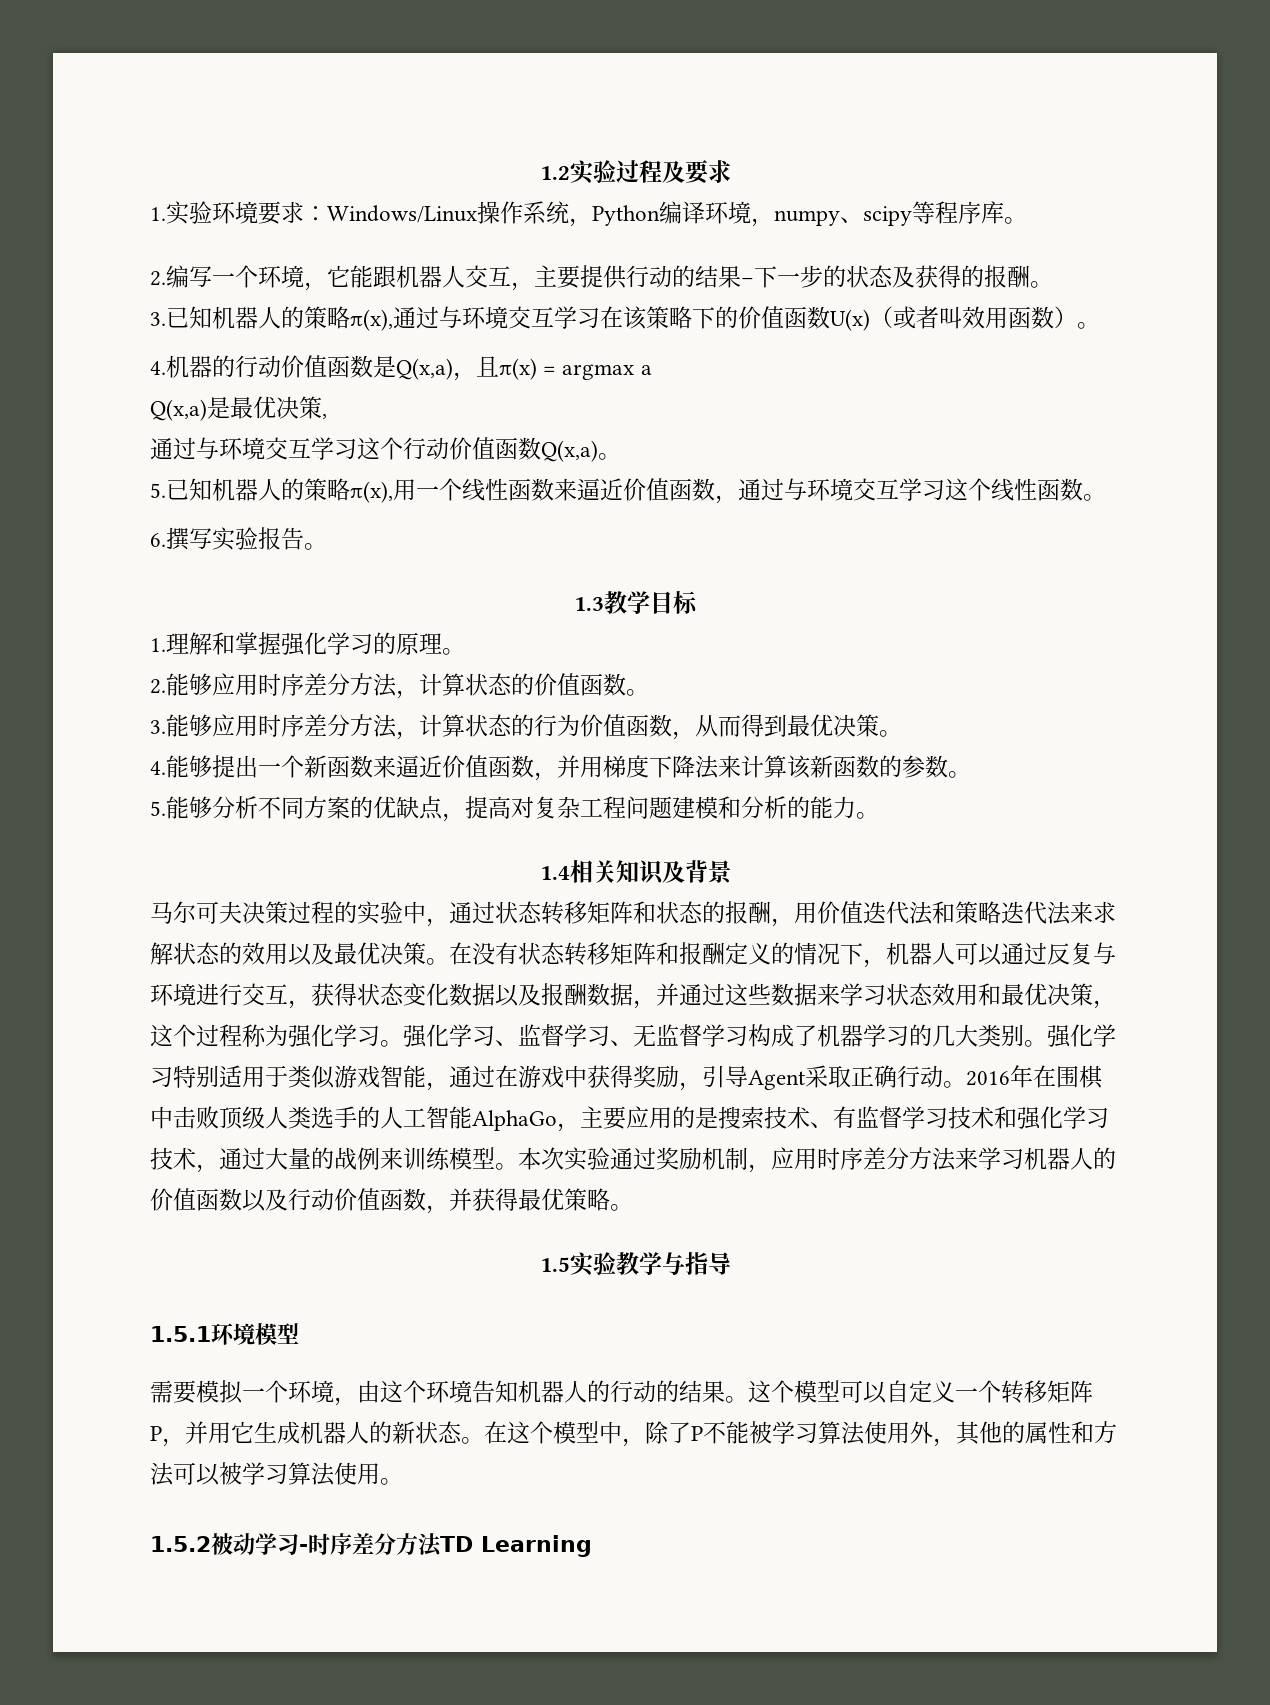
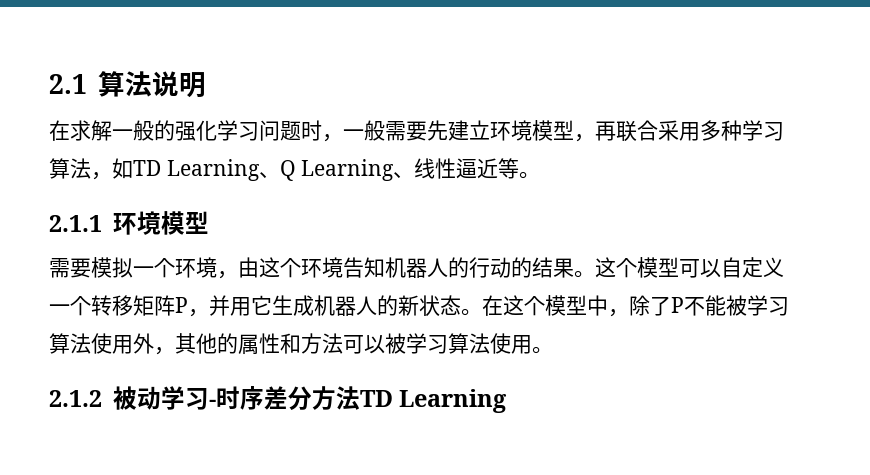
- 1.2实验过程及要求
- 1.实验环境要求：Windows/Linux操作系统，Python编译环境，numpy、scipy等程序库。
- 2.编写一个环境，它能跟机器人交互，主要提供行动的结果–下一步的状态及获得的报酬。
- 3.已知机器人的策略π(x),通过与环境交互学习在该策略下的价值函数U(x)（或者叫效用函数）。
- 4.机器的行动价值函数是Q(x,a)，且π(x) = argmax a
- Q(x,a)是最优决策,
- 通过与环境交互学习这个行动价值函数Q(x,a)。
- 5.已知机器人的策略π(x),用一个线性函数来逼近价值函数，通过与环境交互学习这个线性函数。
- 6.撰写实验报告。
- 1.3教学目标
- 1.理解和掌握强化学习的原理。
- 2.能够应用时序差分方法，计算状态的价值函数。
- 3.能够应用时序差分方法，计算状态的行为价值函数，从而得到最优决策。
- 4.能够提出一个新函数来逼近价值函数，并用梯度下降法来计算该新函数的参数。
- 5.能够分析不同方案的优缺点，提高对复杂工程问题建模和分析的能力。
- 1.4相关知识及背景
- 马尔可夫决策过程的实验中，通过状态转移矩阵和状态的报酬，用价值迭代法和策略迭代法来求解状态的效用以及最优决策。在没有状态转移矩阵和报酬定义的情况下，机器人可以通过反复与环境进行交互，获得状态变化数据以及报酬数据，并通过这些数据来学习状态效用和最优决策，这个过程称为强化学习。强化学习、监督学习、无监督学习构成了机器学习的几大类别。强化学习特别适用于类似游戏智能，通过在游戏中获得奖励，引导Agent采取正确行动。2016年在围棋中击败顶级人类选手的人工智能AlphaGo，主要应用的是搜索技术、有监督学习技术和强化学习技术，通过大量的战例来训练模型。本次实验通过奖励机制，应用时序差分方法来学习机器人的价值函数以及行动价值函数，并获得最优策略。
- 1.5实验教学与指导
- 1.5.1环境模型
+ 2.1算法说明
+ 在求解一般的强化学习问题时，一般需要先建立环境模型，再联合采用多种学习算法，如TD Learning、Q Learning、线性逼近等。
+ 2.1.1环境模型
- 1.5.2被动学习-时序差分方法TD Learning
+ 2.1.2被动学习-时序差分方法TD Learning

